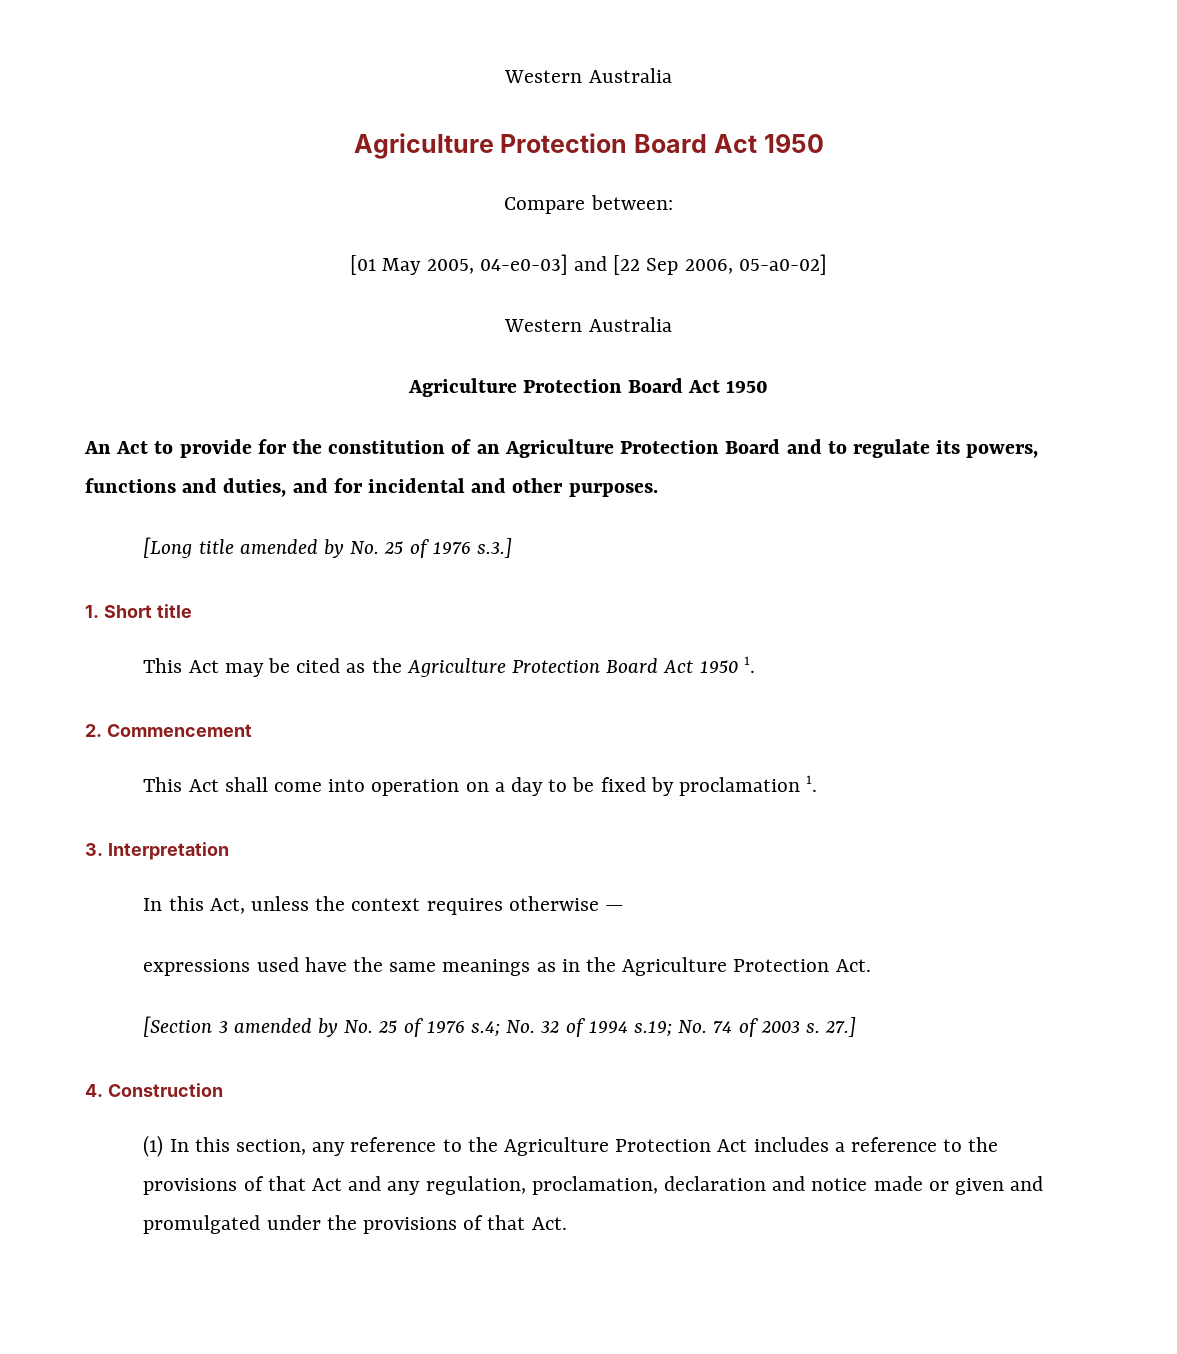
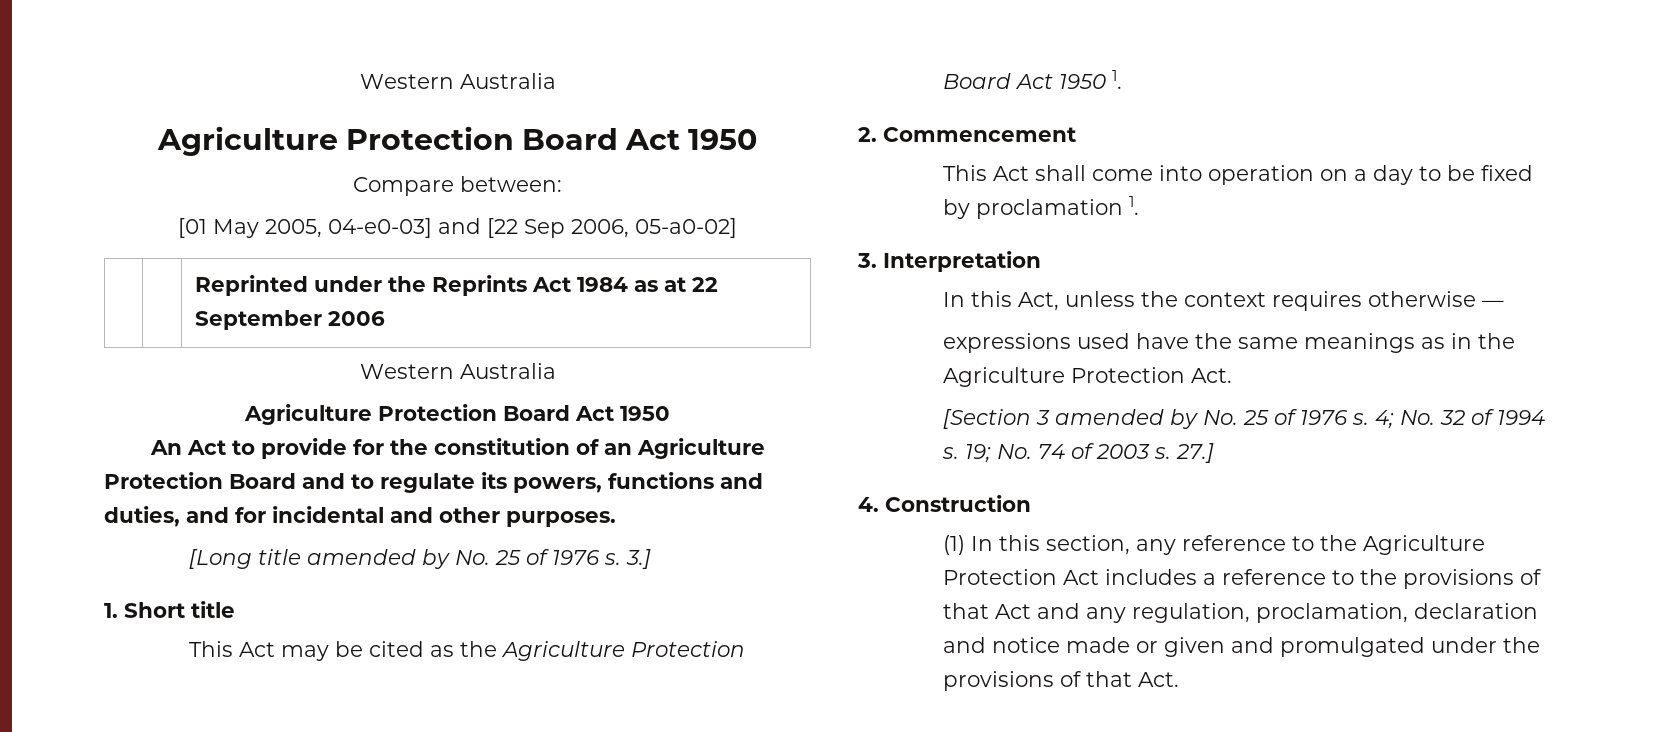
+ | | Reprinted under the Reprints Act 1984 as at 22 September 2006
- [Long title amended by No. 25 of 1976 s.3.]
+ [Long title amended by No. 25 of 1976 s. 3.]
- [Section 3 amended by No. 25 of 1976 s.4; No. 32 of 1994 s.19; No. 74 of 2003 s.
+ [Section 3 amended by No. 25 of 1976 s. 4; No. 32 of 1994 s. 19; No. 74 of 2003 s.

